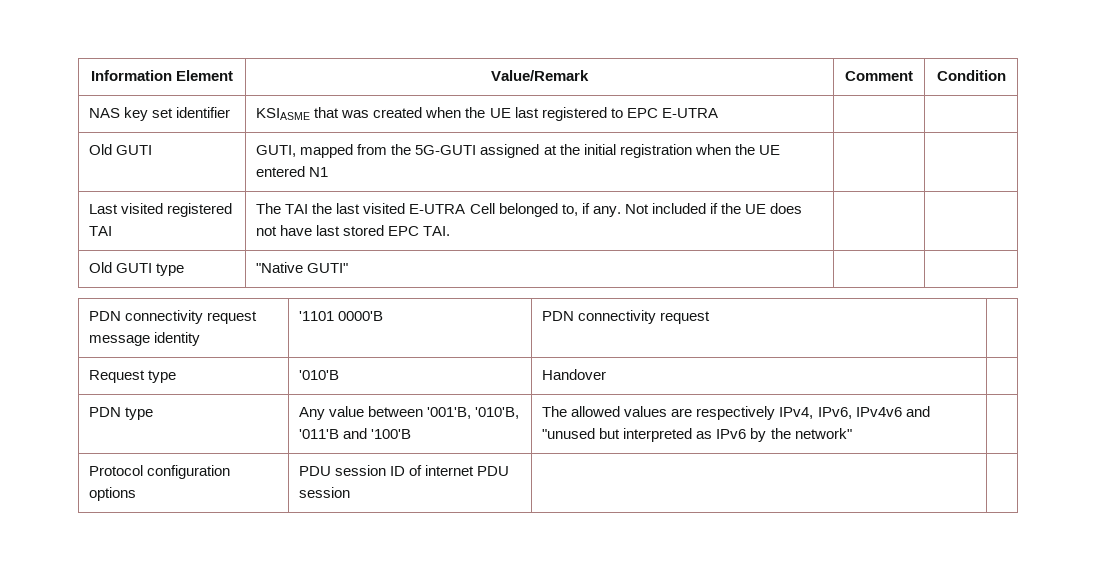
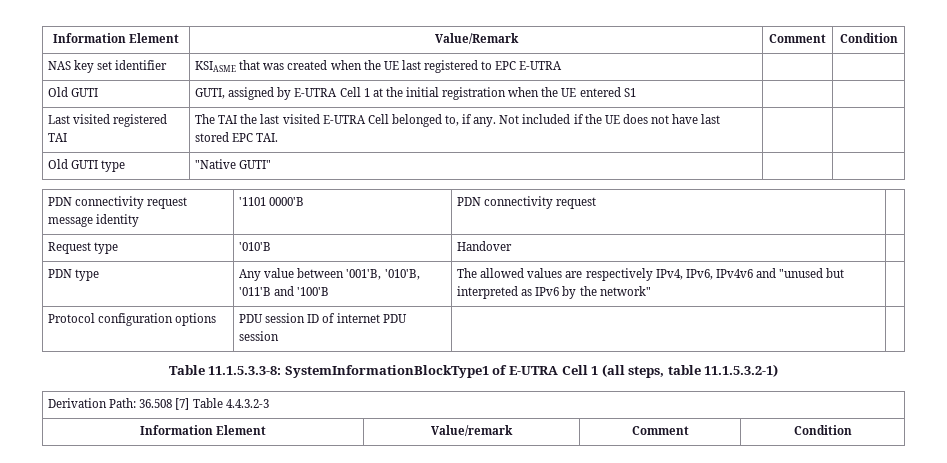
- Old GUTI | GUTI, mapped from the 5G-GUTI assigned at the initial registration when the UE entered N1 | |
+ Old GUTI | GUTI, assigned by E-UTRA Cell 1 at the initial registration when the UE entered S1 | |
+ Table 11.1.5.3.3-8: SystemInformationBlockType1 of E-UTRA Cell 1 (all steps, table 11.1.5.3.2-1)
+ Derivation Path: 36.508 [7] Table 4.4.3.2-3
+ Information Element | Value/remark | Comment | Condition

